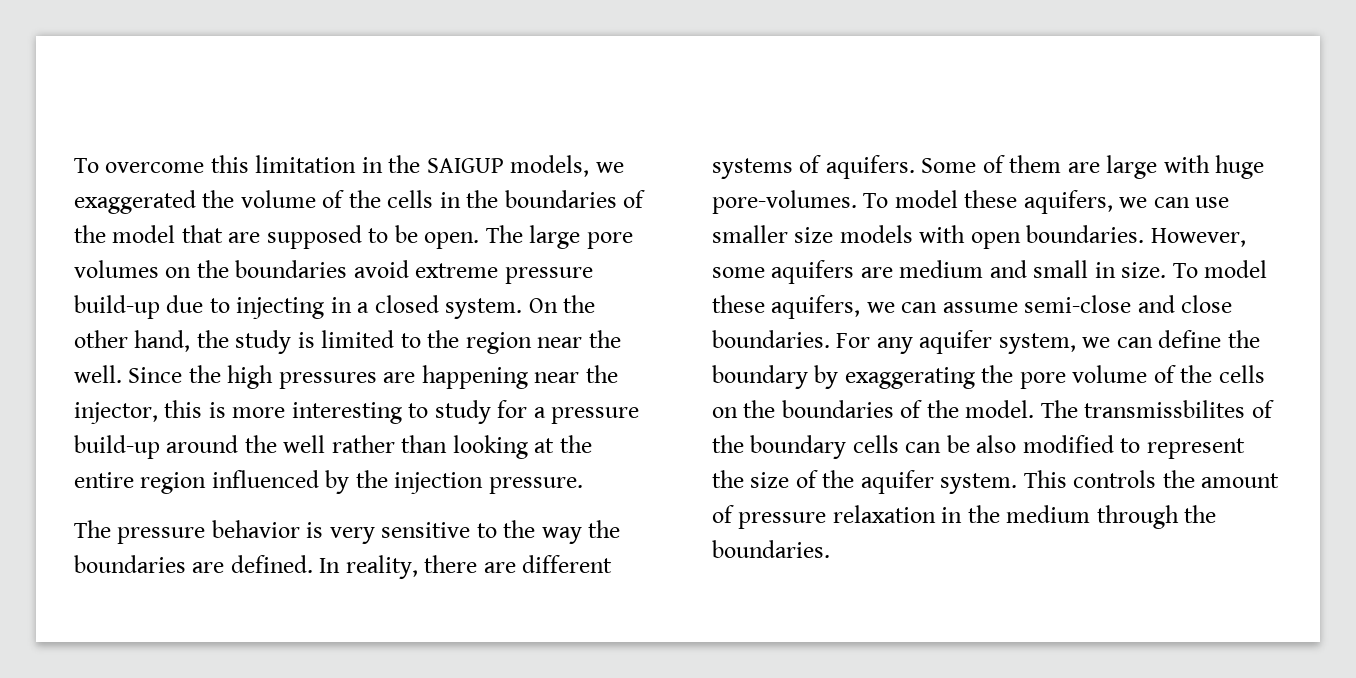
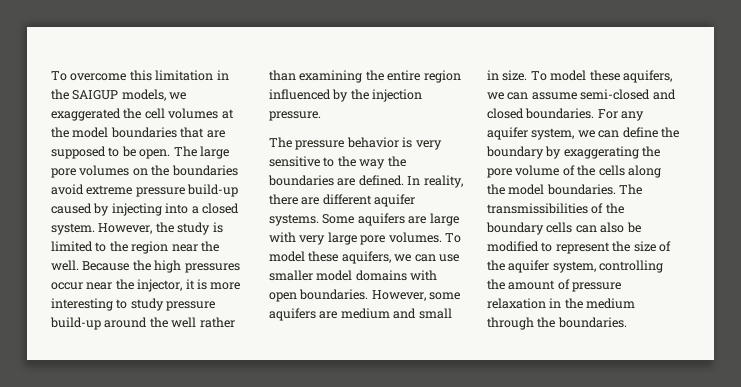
- To overcome this limitation in the SAIGUP models, we exaggerated the volume of the cells in the boundaries of the model that are supposed to be open.
+ To overcome this limitation in the SAIGUP models, we exaggerated the cell volumes at the model boundaries that are supposed to be open.
- The large pore volumes on the boundaries avoid extreme pressure build-up due to injecting in a closed system. On the other hand, the study is limited to the region near the well.
+ The large pore volumes on the boundaries avoid extreme pressure build-up caused by injecting into a closed system. However, the study is limited to the region near the well.
- Since the high pressures are happening near the injector, this is more interesting to study for a pressure build-up around the well rather than looking at the entire region influenced by the injection pressure.
+ Because the high pressures occur near the injector, it is more interesting to study pressure build-up around the well rather than examining the entire region influenced by the injection pressure.
- In reality, there are different systems of aquifers. Some of them are large with huge pore-volumes.
+ In reality, there are different aquifer systems. Some aquifers are large with very large pore volumes.
- To model these aquifers, we can use smaller size models with open boundaries.
+ To model these aquifers, we can use smaller model domains with open boundaries.
- To model these aquifers, we can assume semi-close and close boundaries.
+ To model these aquifers, we can assume semi-closed and closed boundaries.
- For any aquifer system, we can define the boundary by exaggerating the pore volume of the cells on the boundaries of the model. The transmissbilites of the boundary cells can be also modified to represent the size of the aquifer system. This controls the amount of pressure relaxation in the medium through the boundaries.
+ For any aquifer system, we can define the boundary by exaggerating the pore volume of the cells along the model boundaries. The transmissibilities of the boundary cells can also be modified to represent the size of the aquifer system, controlling the amount of pressure relaxation in the medium through the boundaries.

